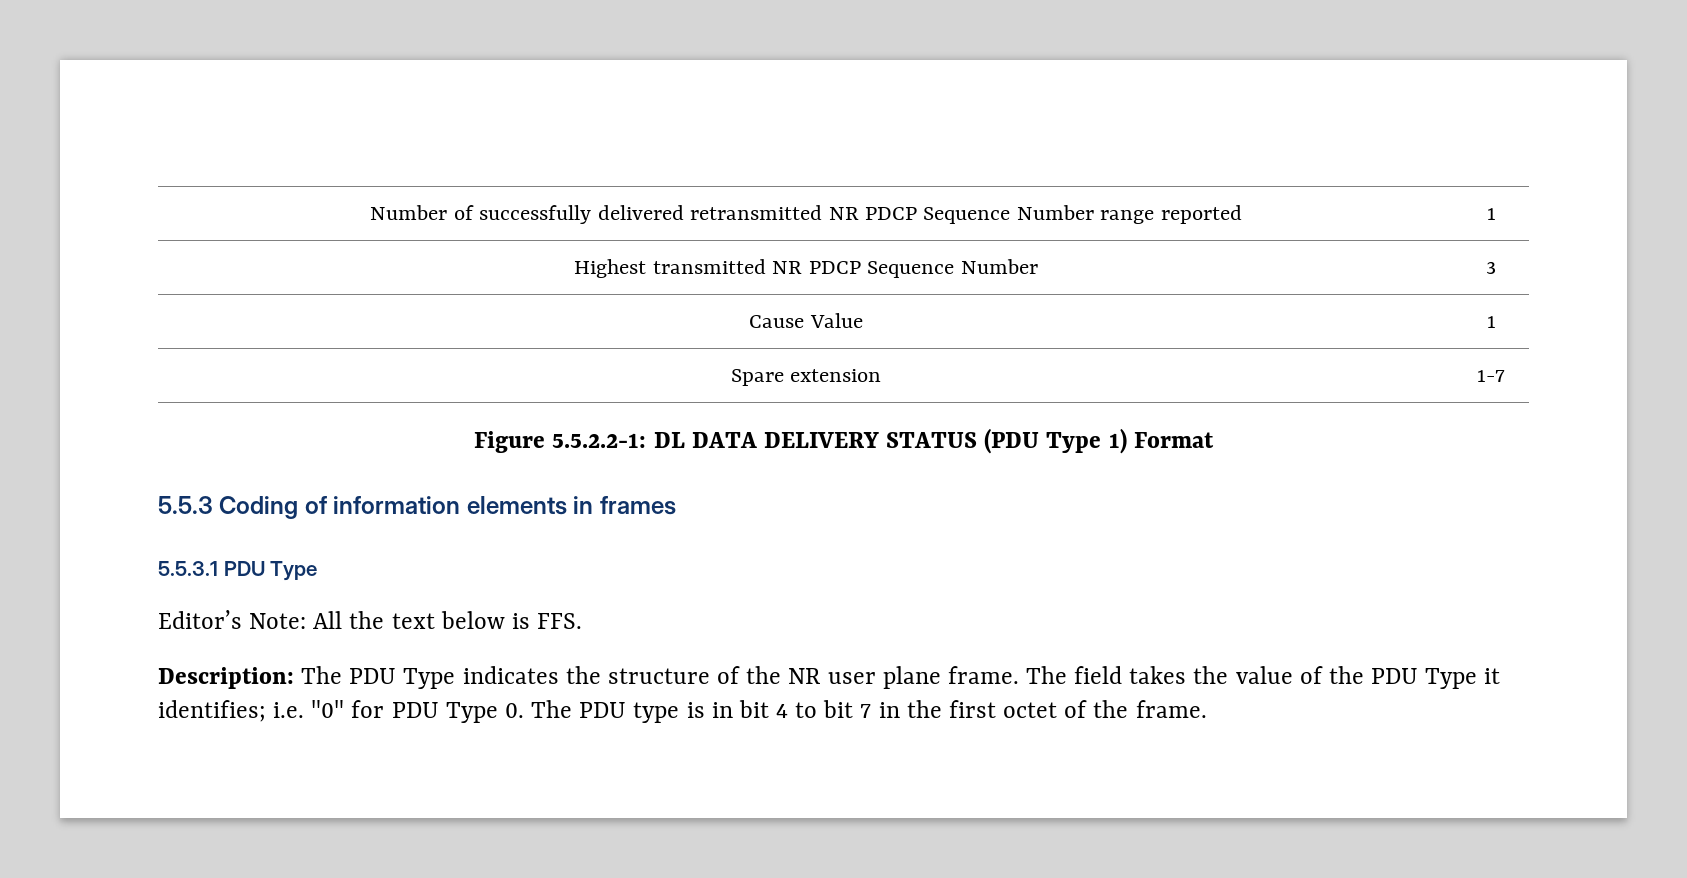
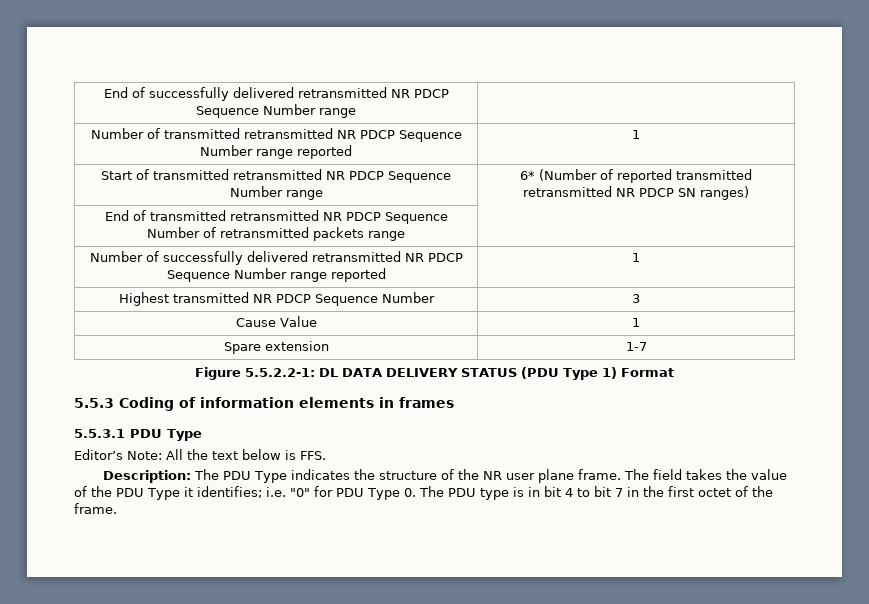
+ End of successfully delivered retransmitted NR PDCP Sequence Number range |
+ Number of transmitted retransmitted NR PDCP Sequence Number range reported | 1
+ Start of transmitted retransmitted NR PDCP Sequence Number range | 6* (Number of reported transmitted retransmitted NR PDCP SN ranges)
+ End of transmitted retransmitted NR PDCP Sequence Number of retransmitted packets range |

